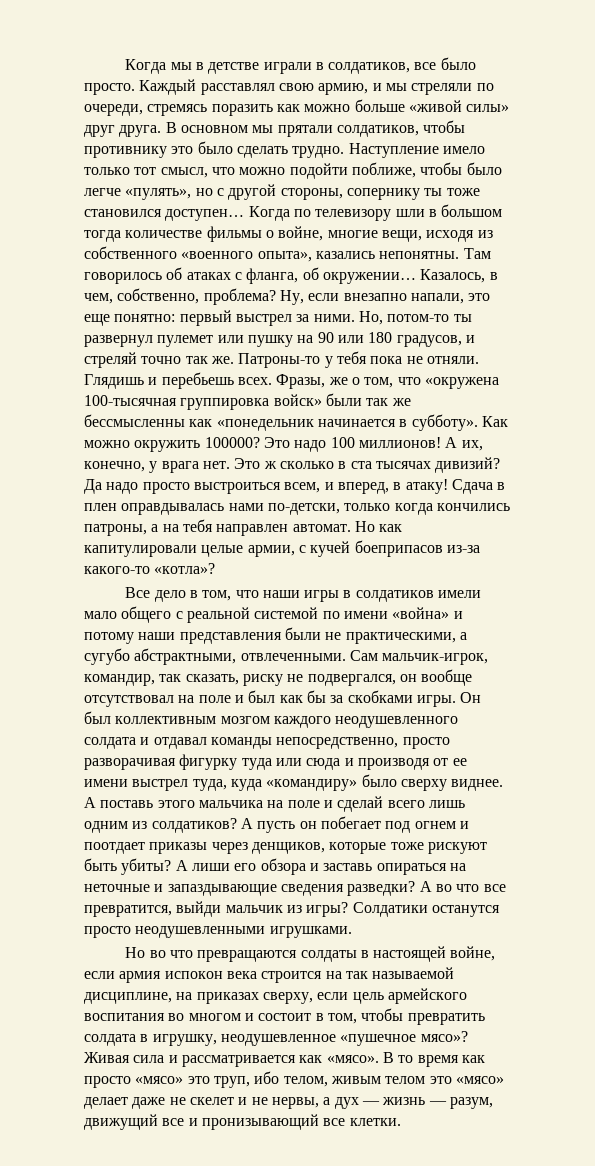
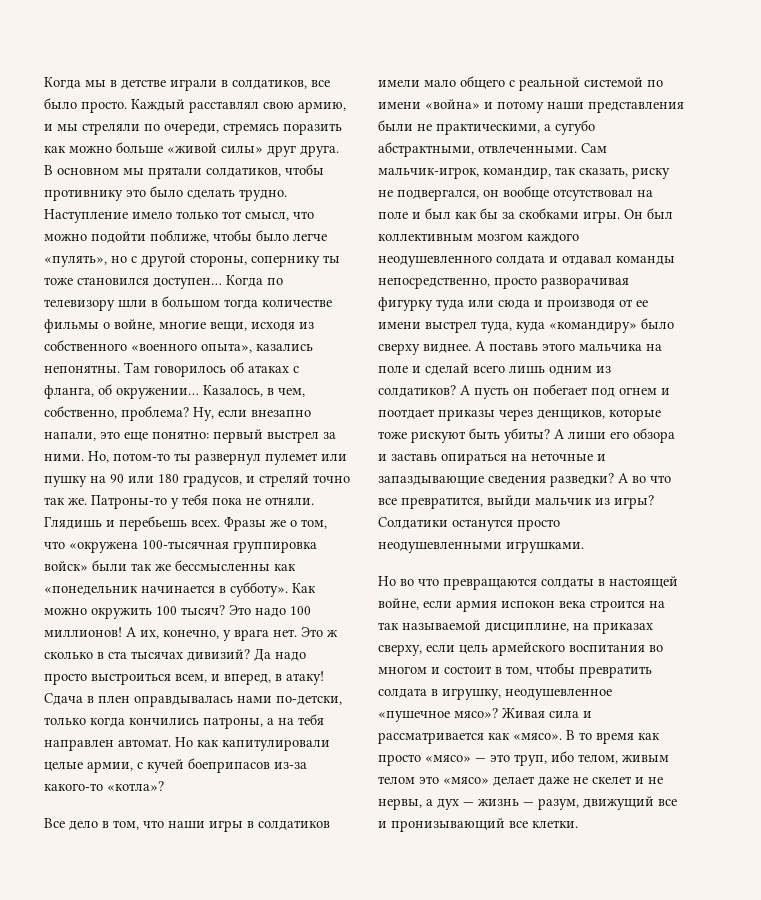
- Фразы, же о том, что «окружена 100-тысячная группировка войск» были так же бессмысленны как «понедельник начинается в субботу».
+ Фразы же о том, что «окружена 100-тысячная группировка войск» были так же бессмысленны как «понедельник начинается в субботу».
- Как можно окружить 100000?
+ Как можно окружить 100 тысяч?
- В то время как просто «мясо» это труп, ибо телом, живым телом это «мясо» делает даже не скелет и не нервы, а дух — жизнь — разум, движущий все и пронизывающий все клетки.
+ В то время как просто «мясо» — это труп, ибо телом, живым телом это «мясо» делает даже не скелет и не нервы, а дух — жизнь — разум, движущий все и пронизывающий все клетки.

